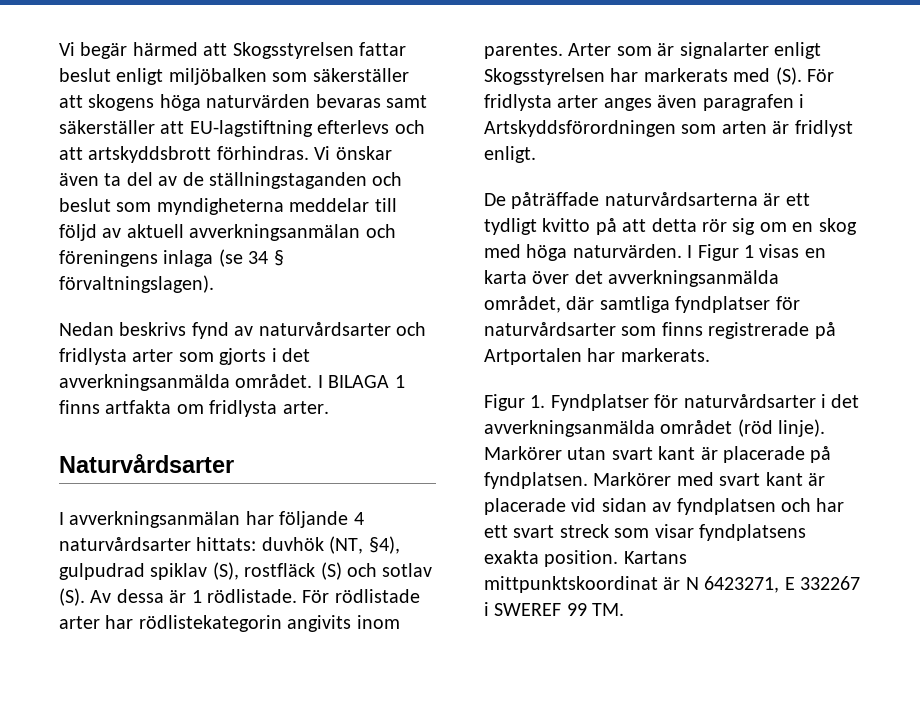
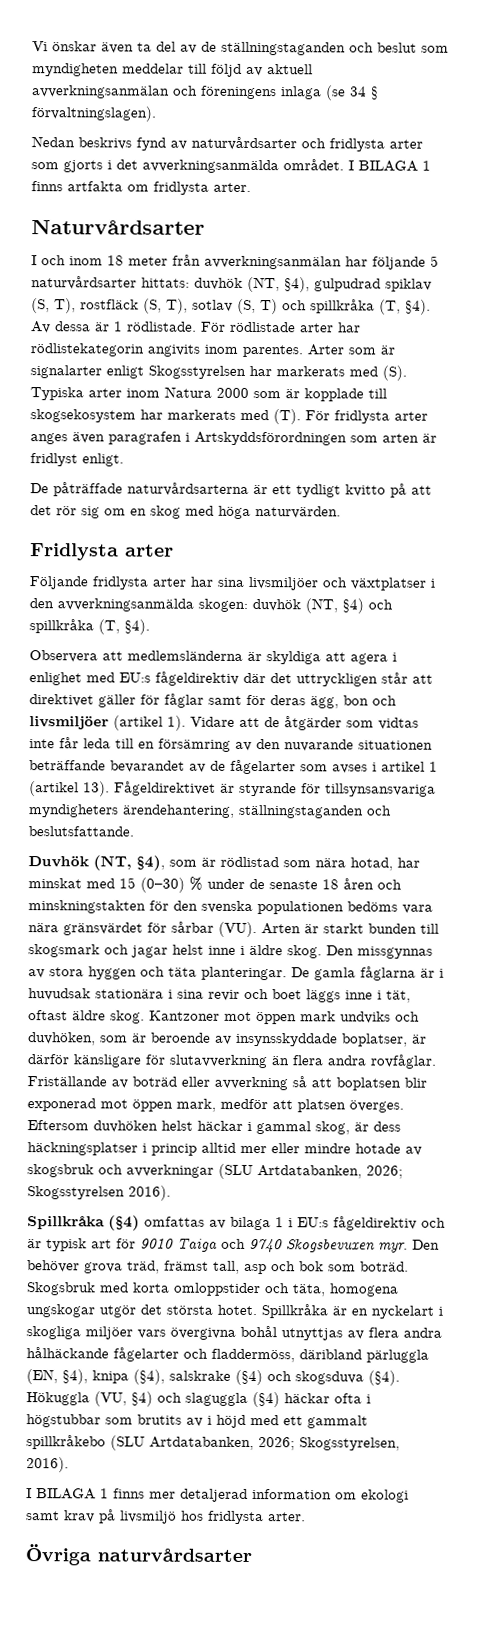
- Vi begär härmed att Skogsstyrelsen fattar beslut enligt miljöbalken som säkerställer att skogens höga naturvärden bevaras samt säkerställer att EU-lagstiftning efterlevs och att artskyddsbrott förhindras. Vi önskar även ta del av de ställningstaganden och beslut som myndigheterna meddelar till följd av aktuell avverkningsanmälan och föreningens inlaga (se 34 § förvaltningslagen).
+ Vi önskar även ta del av de ställningstaganden och beslut som myndigheten meddelar till följd av aktuell avverkningsanmälan och föreningens inlaga (se 34 § förvaltningslagen).
- I avverkningsanmälan har följande 4 naturvårdsarter hittats: duvhök (NT, §4), gulpudrad spiklav (S), rostfläck (S) och sotlav (S). Av dessa är 1 rödlistade.
+ I och inom 18 meter från avverkningsanmälan har följande 5 naturvårdsarter hittats: duvhök (NT, §4), gulpudrad spiklav (S, T), rostfläck (S, T), sotlav (S, T) och spillkråka (T, §4). Av dessa är 1 rödlistade.
- Arter som är signalarter enligt Skogsstyrelsen har markerats med (S). För fridlysta arter anges även paragrafen i Artskyddsförordningen som arten är fridlyst enligt.
+ Arter som är signalarter enligt Skogsstyrelsen har markerats med (S). Typiska arter inom Natura 2000 som är kopplade till skogsekosystem har markerats med (T). För fridlysta arter anges även paragrafen i Artskyddsförordningen som arten är fridlyst enligt.
- De påträffade naturvårdsarterna är ett tydligt kvitto på att detta rör sig om en skog med höga naturvärden. I Figur 1 visas en karta över det avverkningsanmälda området, där samtliga fyndplatser för naturvårdsarter som finns registrerade på Artportalen har markerats.
- Figur 1. Fyndplatser för naturvårdsarter i det avverkningsanmälda området (röd linje). Markörer utan svart kant är placerade på fyndplatsen. Markörer med svart kant är placerade vid sidan av fyndplatsen och har ett svart streck som visar fyndplatsens exakta position. Kartans mittpunktskoordinat är N 6423271, E 332267 i SWEREF 99 TM.
+ De påträffade naturvårdsarterna är ett tydligt kvitto på att det rör sig om en skog med höga naturvärden.
+ Fridlysta arter
+ Följande fridlysta arter har sina livsmiljöer och växtplatser i den avverkningsanmälda skogen: duvhök (NT, §4) och spillkråka (T, §4).
+ Observera att medlemsländerna är skyldiga att agera i enlighet med EU:s fågeldirektiv där det uttryckligen står att direktivet gäller för fåglar samt för deras ägg, bon och livsmiljöer (artikel 1). Vidare att de åtgärder som vidtas inte får leda till en försämring av den nuvarande situationen beträffande bevarandet av de fågelarter som avses i artikel 1 (artikel 13). Fågeldirektivet är styrande för tillsynsansvariga myndigheters ärendehantering, ställningstaganden och beslutsfattande.
+ Duvhök (NT, §4), som är rödlistad som nära hotad, har minskat med 15 (0–30) % under de senaste 18 åren och minskningstakten för den svenska populationen bedöms vara nära gränsvärdet för sårbar (VU). Arten är starkt bunden till skogsmark och jagar helst inne i äldre skog. Den missgynnas av stora hyggen och täta planteringar. De gamla fåglarna är i huvudsak stationära i sina revir och boet läggs inne i tät, oftast äldre skog. Kantzoner mot öppen mark undviks och duvhöken, som är beroende av insynsskyddade boplatser, är därför känsligare för slutavverkning än flera andra rovfåglar. Friställande av boträd eller avverkning så att boplatsen blir exponerad mot öppen mark, medför att platsen överges. Eftersom duvhöken helst häckar i gammal skog, är dess häckningsplatser i princip alltid mer eller mindre hotade av skogsbruk och avverkningar (SLU Artdatabanken, 2026; Skogsstyrelsen 2016).
+ Spillkråka (§4) omfattas av bilaga 1 i EU:s fågeldirektiv och är typisk art för 9010 Taiga och 9740 Skogsbevuxen myr. Den behöver grova träd, främst tall, asp och bok som boträd. Skogsbruk med korta omloppstider och täta, homogena ungskogar utgör det största hotet. Spillkråka är en nyckelart i skogliga miljöer vars övergivna bohål utnyttjas av flera andra hålhäckande fågelarter och fladdermöss, däribland pärluggla (EN, §4), knipa (§4), salskrake (§4) och skogsduva (§4). Hökuggla (VU, §4) och slaguggla (§4) häckar ofta i högstubbar som brutits av i höjd med ett gammalt spillkråkebo (SLU Artdatabanken, 2026; Skogsstyrelsen, 2016).
+ I BILAGA 1 finns mer detaljerad information om ekologi samt krav på livsmiljö hos fridlysta arter.
+ Övriga naturvårdsarter

